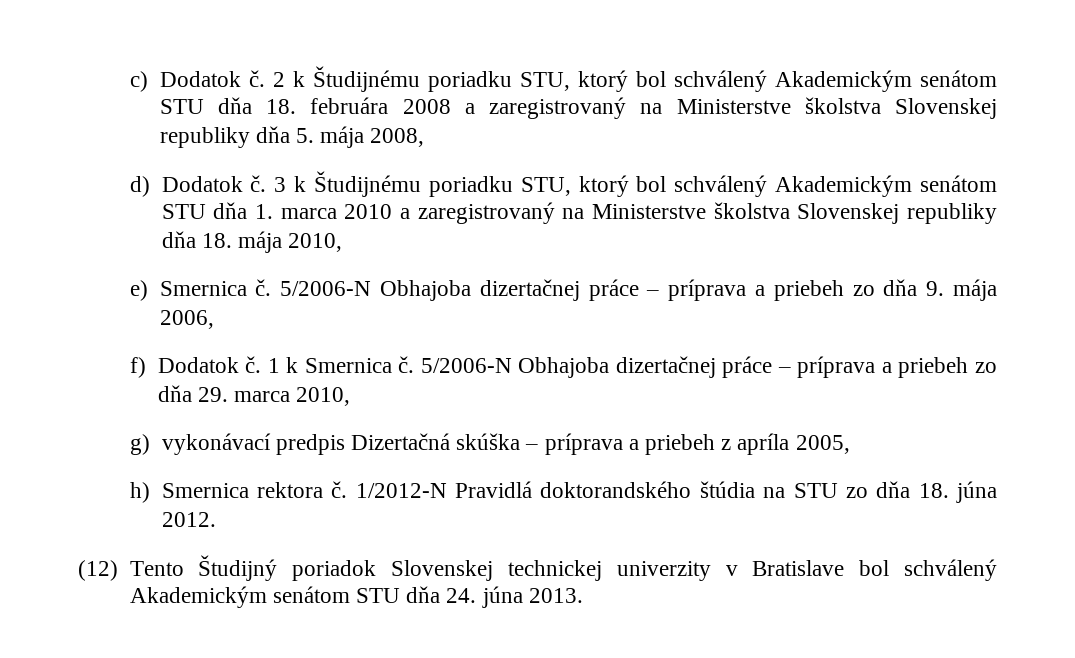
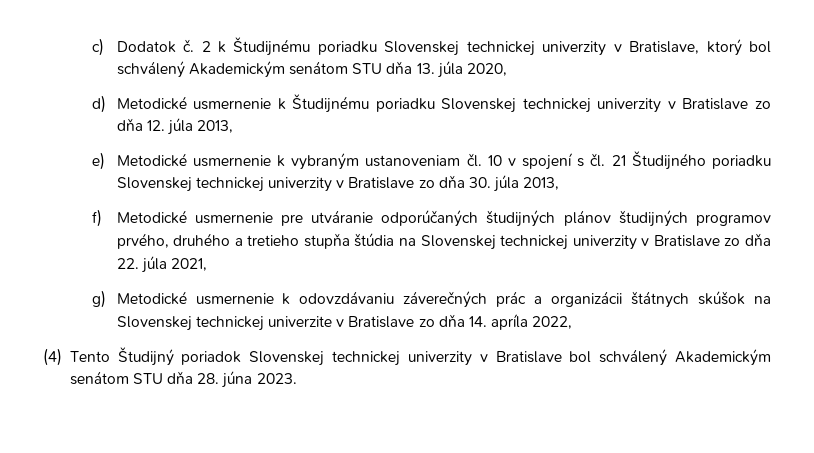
- 2 k Študijnému poriadku STU, ktorý bol schválený Akademickým senátom STU dňa 18. februára 2008 a zaregistrovaný na Ministerstve školstva Slovenskej republiky dňa 5. mája 2008,
- d) Dodatok č. 3 k Študijnému poriadku STU, ktorý bol schválený Akademickým senátom STU dňa 1. marca 2010 a zaregistrovaný na Ministerstve školstva Slovenskej republiky dňa 18. mája 2010,
- e) Smernica č. 5/2006-N Obhajoba dizertačnej práce – príprava a priebeh zo dňa 9. mája 2006,
- f) Dodatok č. 1 k Smernica č. 5/2006-N Obhajoba dizertačnej práce – príprava a priebeh zo dňa 29. marca 2010,
- g) vykonávací predpis Dizertačná skúška – príprava a priebeh z apríla 2005,
- h) Smernica rektora č. 1/2012-N Pravidlá doktorandského štúdia na STU zo dňa 18. júna 2012.
- (12) Tento Študijný poriadok Slovenskej technickej univerzity v Bratislave bol schválený Akademickým senátom STU dňa 24. júna 2013.
+ 2 k Študijnému poriadku Slovenskej technickej univerzity v Bratislave, ktorý bol schválený Akademickým senátom STU dňa 13. júla 2020,
+ d) Metodické usmernenie k Študijnému poriadku Slovenskej technickej univerzity v Bratislave zo dňa 12. júla 2013,
+ e) Metodické usmernenie k vybraným ustanoveniam čl. 10 v spojení s čl. 21 Študijného poriadku Slovenskej technickej univerzity v Bratislave zo dňa 30. júla 2013,
+ f) Metodické usmernenie pre utváranie odporúčaných študijných plánov študijných programov prvého, druhého a tretieho stupňa štúdia na Slovenskej technickej univerzity v Bratislave zo dňa 22. júla 2021,
+ g) Metodické usmernenie k odovzdávaniu záverečných prác a organizácii štátnych skúšok na Slovenskej technickej univerzite v Bratislave zo dňa 14. apríla 2022,
+ (4) Tento Študijný poriadok Slovenskej technickej univerzity v Bratislave bol schválený Akademickým senátom STU dňa 28. júna 2023.

